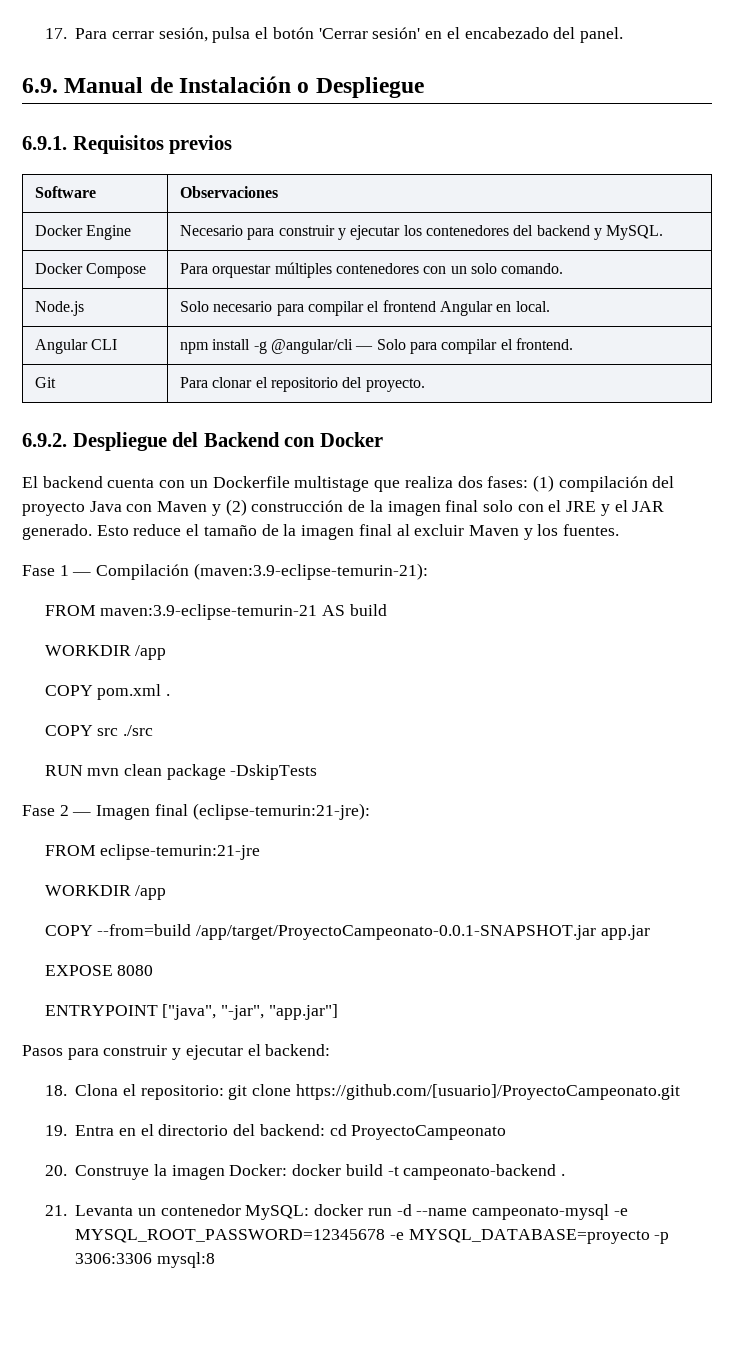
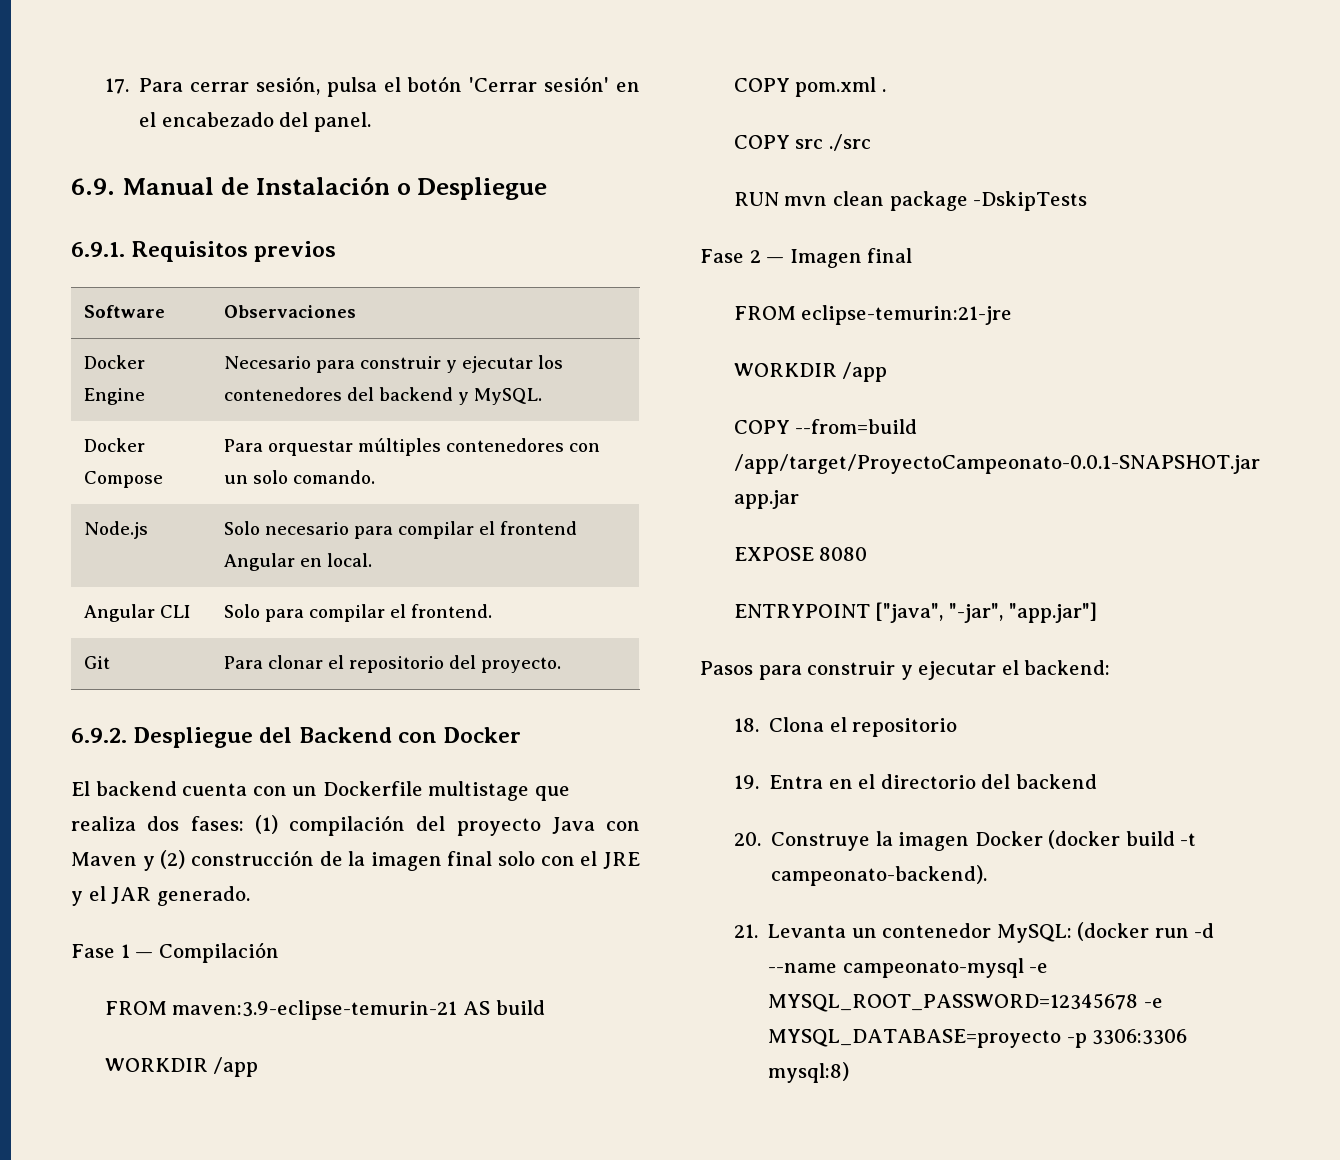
- Angular CLI | npm install -g @angular/cli — Solo para compilar el frontend.
+ Angular CLI | Solo para compilar el frontend.
- Esto reduce el tamaño de la imagen final al excluir Maven y los fuentes.
- Fase 1 — Compilación (maven:3.9-eclipse-temurin-21):
+ Fase 1 — Compilación
- Fase 2 — Imagen final (eclipse-temurin:21-jre):
+ Fase 2 — Imagen final
- 18. Clona el repositorio: git clone https://github.com/[usuario]/ProyectoCampeonato.git
+ 18. Clona el repositorio
- 19. Entra en el directorio del backend: cd ProyectoCampeonato
+ 19. Entra en el directorio del backend
- 20. Construye la imagen Docker: docker build -t campeonato-backend .
+ 20. Construye la imagen Docker (docker build -t campeonato-backend).
- 21. Levanta un contenedor MySQL: docker run -d --name campeonato-mysql -e MYSQL_ROOT_PASSWORD=12345678 -e MYSQL_DATABASE=proyecto -p 3306:3306 mysql:8
+ 21. Levanta un contenedor MySQL: (docker run -d --name campeonato-mysql -e MYSQL_ROOT_PASSWORD=12345678 -e MYSQL_DATABASE=proyecto -p 3306:3306 mysql:8)

